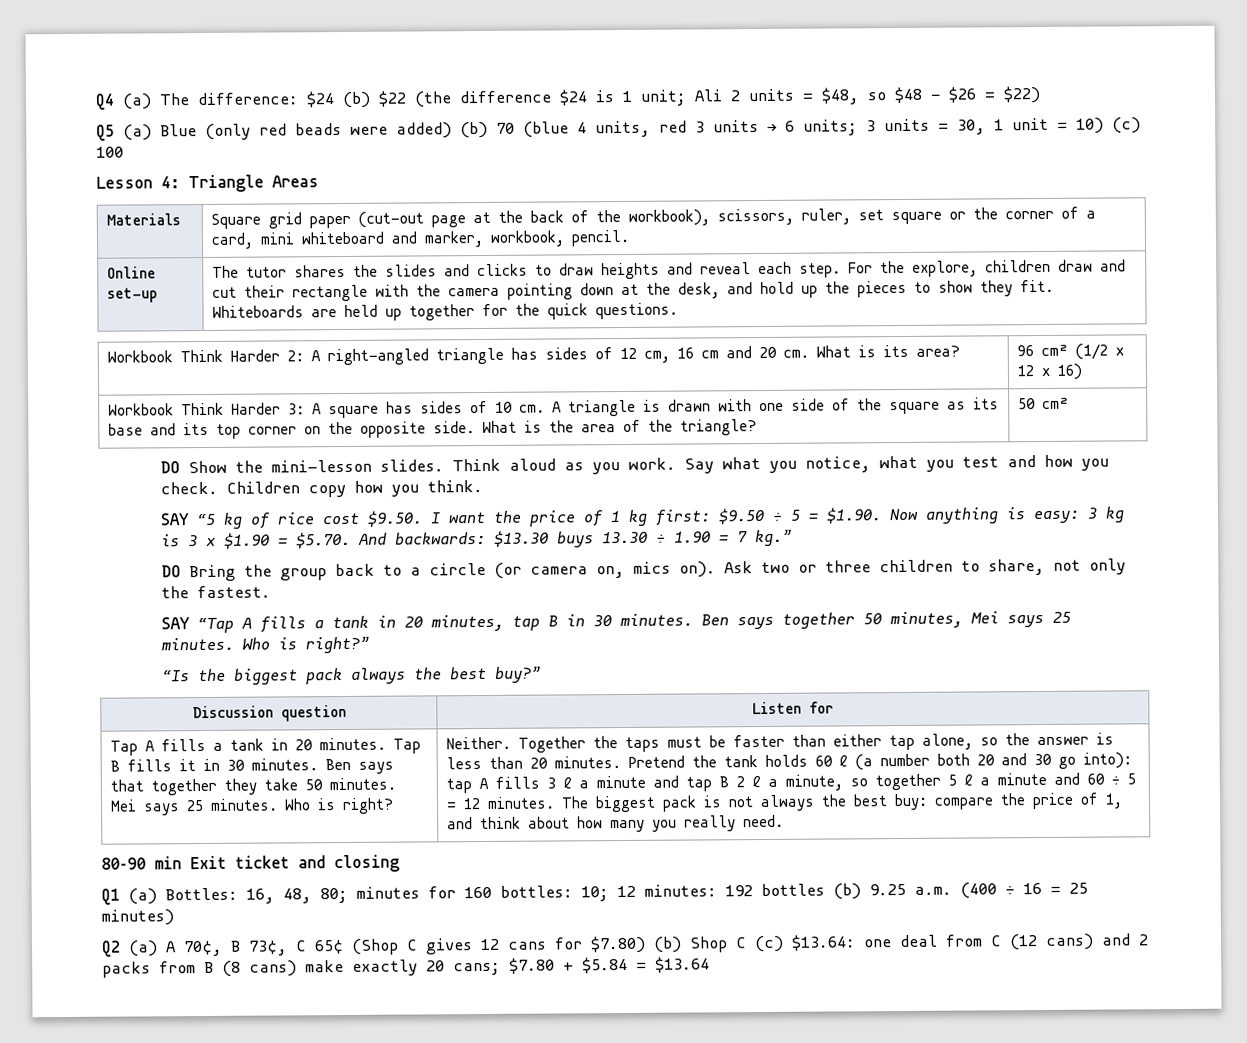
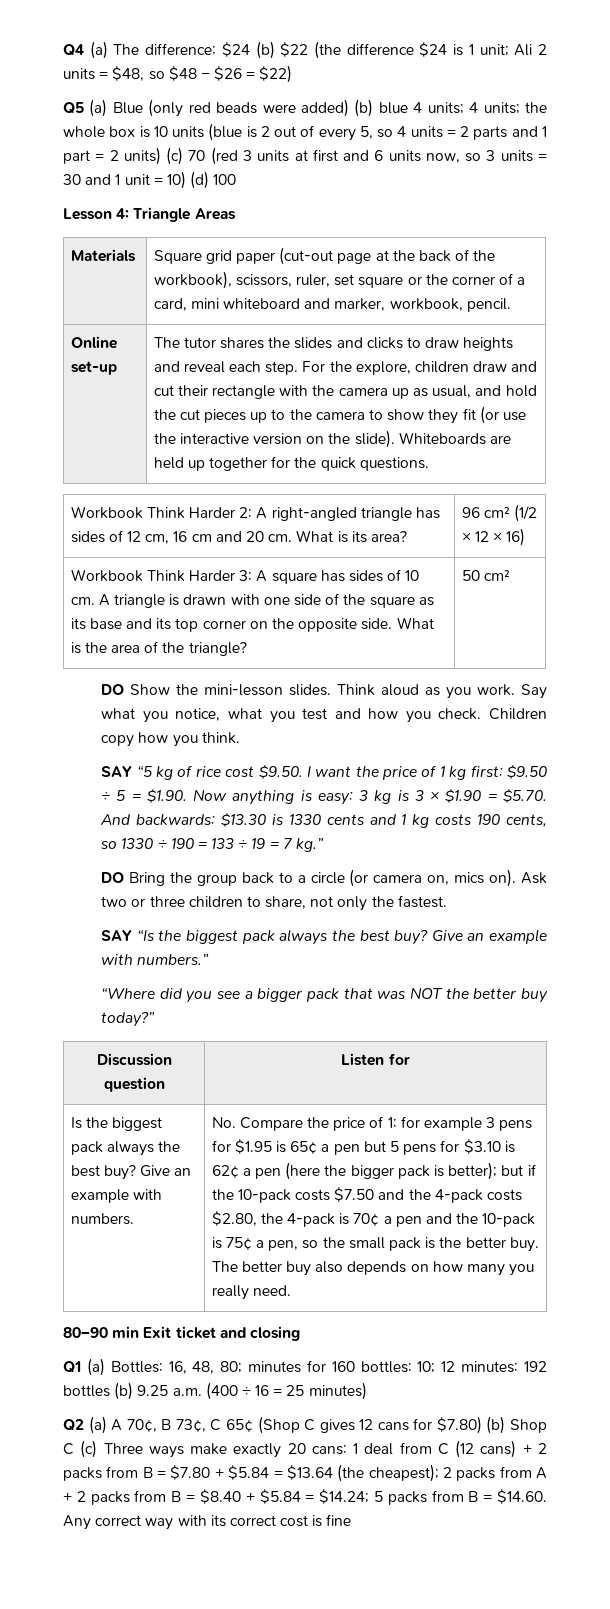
- Q5 (a) Blue (only red beads were added) (b) 70 (blue 4 units, red 3 units → 6 units; 3 units = 30, 1 unit = 10) (c) 100
+ Q5 (a) Blue (only red beads were added) (b) blue 4 units; 4 units; the whole box is 10 units (blue is 2 out of every 5, so 4 units = 2 parts and 1 part = 2 units) (c) 70 (red 3 units at first and 6 units now, so 3 units = 30 and 1 unit = 10) (d) 100
- For the explore, children draw and cut their rectangle with the camera pointing down at the desk, and hold up the pieces to show they fit.
+ For the explore, children draw and cut their rectangle with the camera up as usual, and hold the cut pieces up to the camera to show they fit (or use the interactive version on the slide).
- SAY “5 kg of rice cost $9.50. I want the price of 1 kg first: $9.50 ÷ 5 = $1.90. Now anything is easy: 3 kg is 3 × $1.90 = $5.70. And backwards: $13.30 buys 13.30 ÷ 1.90 = 7 kg.”
+ SAY “5 kg of rice cost $9.50. I want the price of 1 kg first: $9.50 ÷ 5 = $1.90. Now anything is easy: 3 kg is 3 × $1.90 = $5.70. And backwards: $13.30 is 1330 cents and 1 kg costs 190 cents, so 1330 ÷ 190 = 133 ÷ 19 = 7 kg.”
- SAY “Tap A fills a tank in 20 minutes, tap B in 30 minutes. Ben says together 50 minutes, Mei says 25 minutes. Who is right?”
- “Is the biggest pack always the best buy?”
+ SAY “Is the biggest pack always the best buy? Give an example with numbers.”
+ “Where did you see a bigger pack that was NOT the better buy today?”
  Discussion question | Listen for
- Tap A fills a tank in 20 minutes. Tap B fills it in 30 minutes. Ben says that together they take 50 minutes. Mei says 25 minutes. Who is right? | Neither. Together the taps must be faster than either tap alone, so the answer is less than 20 minutes. Pretend the tank holds 60 ℓ (a number both 20 and 30 go into): tap A fills 3 ℓ a minute and tap B 2 ℓ a minute, so together 5 ℓ a minute and 60 ÷ 5 = 12 minutes. The biggest pack is not always the best buy: compare the price of 1, and think about how many you really need.
+ Is the biggest pack always the best buy? Give an example with numbers. | No. Compare the price of 1: for example 3 pens for $1.95 is 65¢ a pen but 5 pens for $3.10 is 62¢ a pen (here the bigger pack is better); but if the 10-pack costs $7.50 and the 4-pack costs $2.80, the 4-pack is 70¢ a pen and the 10-pack is 75¢ a pen, so the small pack is the better buy. The better buy also depends on how many you really need.
- Q2 (a) A 70¢, B 73¢, C 65¢ (Shop C gives 12 cans for $7.80) (b) Shop C (c) $13.64: one deal from C (12 cans) and 2 packs from B (8 cans) make exactly 20 cans; $7.80 + $5.84 = $13.64
+ Q2 (a) A 70¢, B 73¢, C 65¢ (Shop C gives 12 cans for $7.80) (b) Shop C (c) Three ways make exactly 20 cans: 1 deal from C (12 cans) + 2 packs from B = $7.80 + $5.84 = $13.64 (the cheapest); 2 packs from A + 2 packs from B = $8.40 + $5.84 = $14.24; 5 packs from B = $14.60. Any correct way with its correct cost is fine

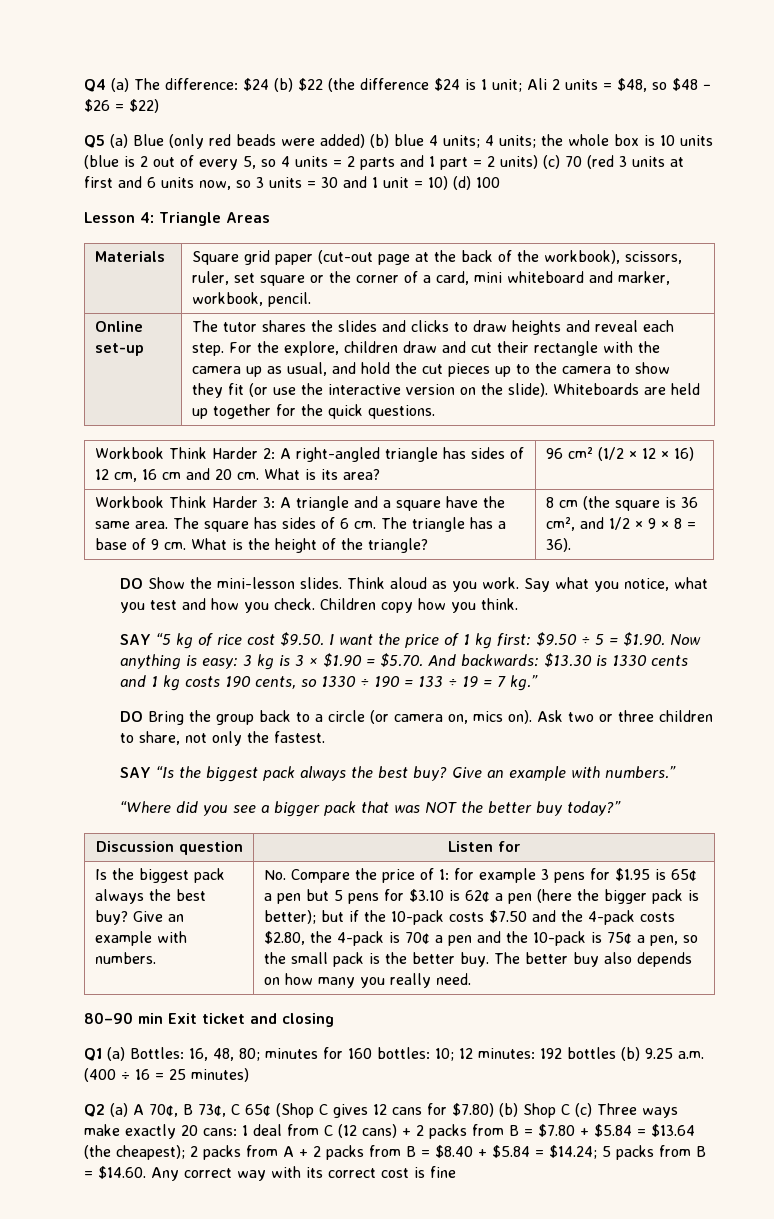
- Workbook Think Harder 3: A square has sides of 10 cm. A triangle is drawn with one side of the square as its base and its top corner on the opposite side.
+ Workbook Think Harder 3: A triangle and a square have the same area. The square has sides of 6 cm. The triangle has a base of 9 cm.
- What is the area of the triangle?
+ What is the height of the triangle?
- 50 cm²
+ 8 cm (the square is 36 cm², and 1/2 × 9 × 8 = 36).

